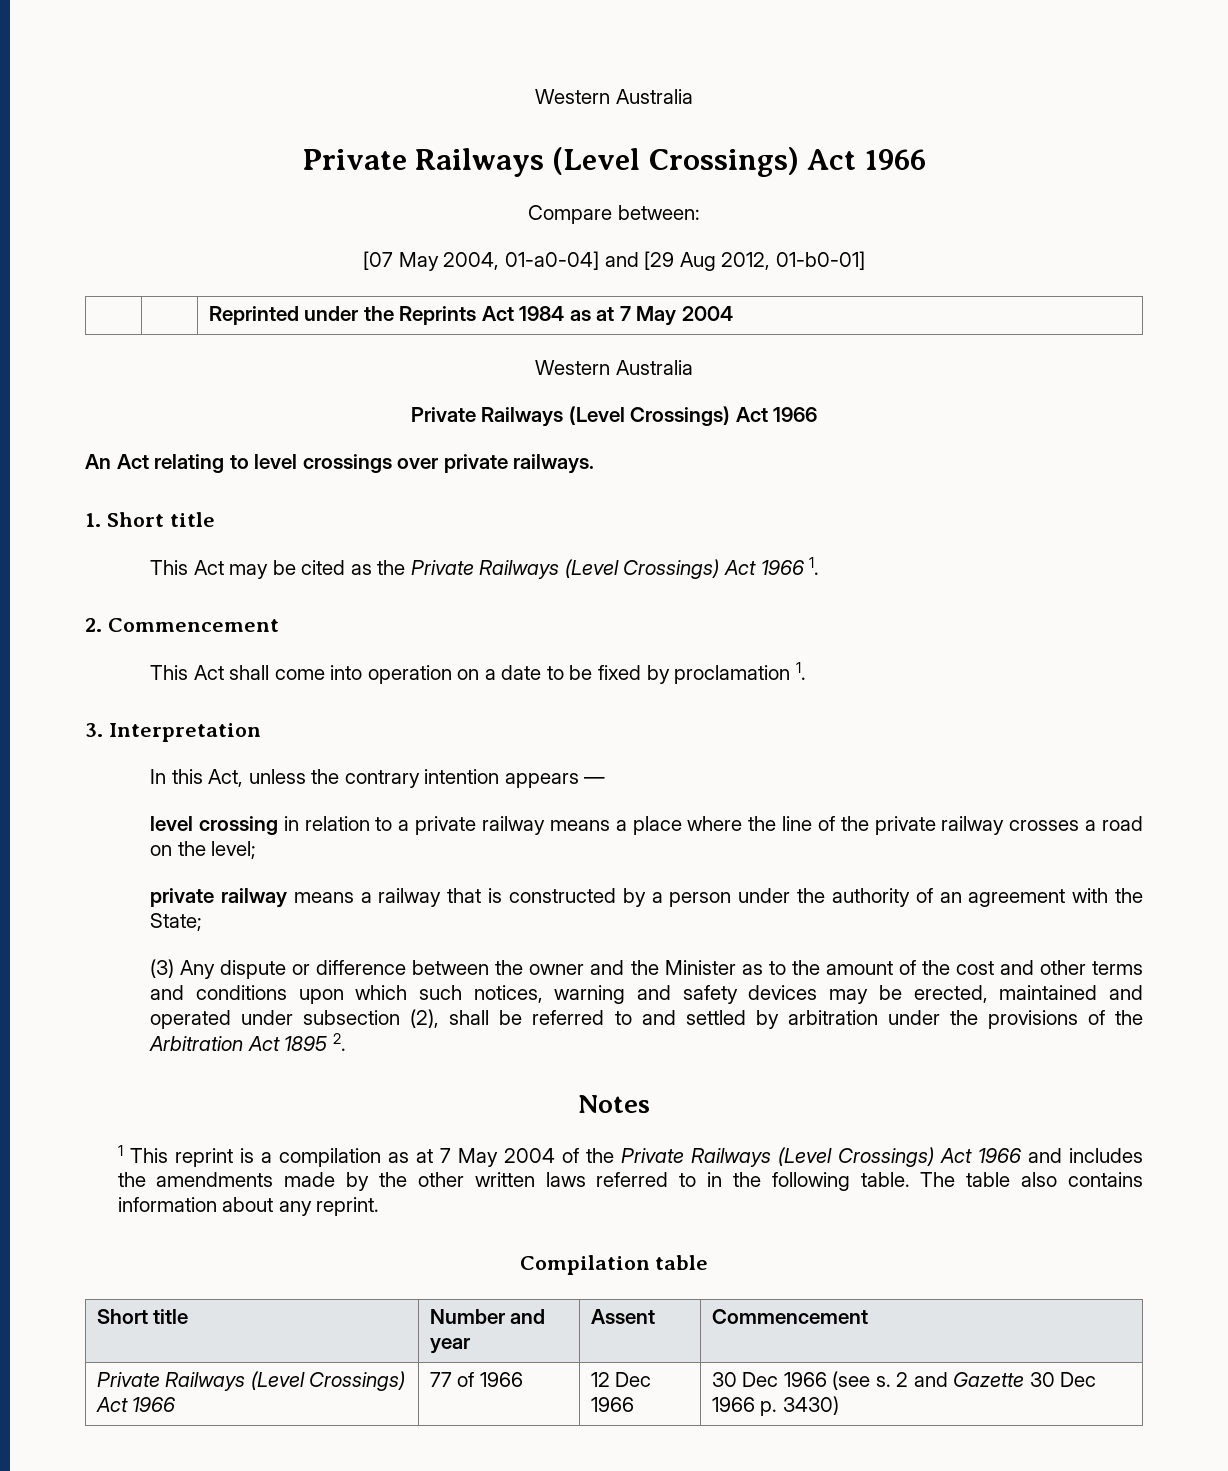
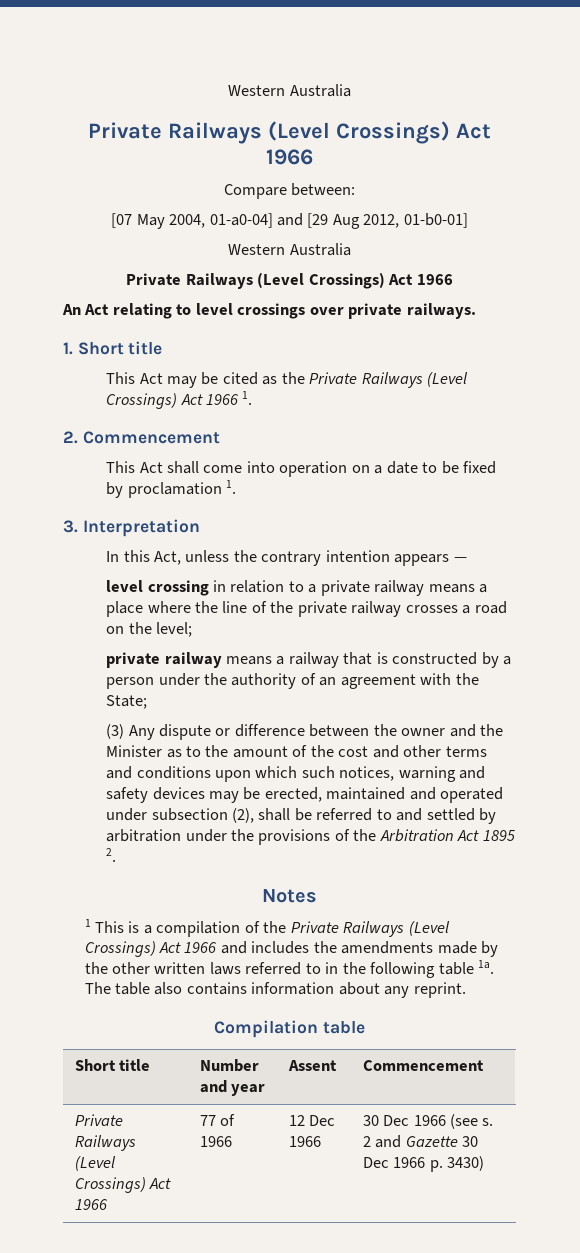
- | | Reprinted under the Reprints Act 1984 as at 7 May 2004
- 1 This reprint is a compilation as at 7 May 2004 of the Private Railways (Level Crossings) Act 1966 and includes the amendments made by the other written laws referred to in the following table.
+ 1 This is a compilation of the Private Railways (Level Crossings) Act 1966 and includes the amendments made by the other written laws referred to in the following table 1a.

